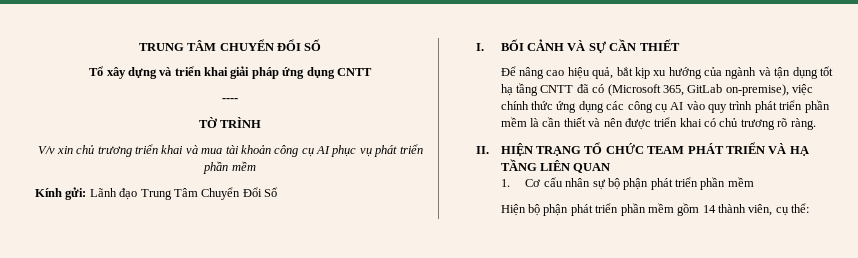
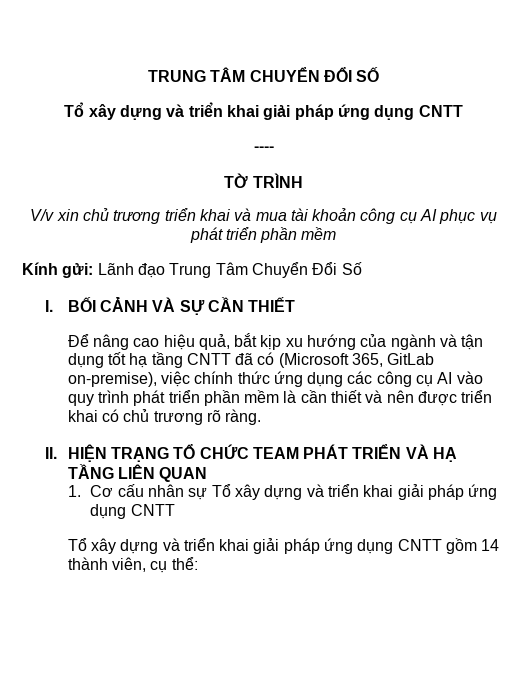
- 1. Cơ cấu nhân sự bộ phận phát triển phần mềm
- Hiện bộ phận phát triển phần mềm gồm 14 thành viên, cụ thể:
+ 1. Cơ cấu nhân sự Tổ xây dựng và triển khai giải pháp ứng dụng CNTT
+ Tổ xây dựng và triển khai giải pháp ứng dụng CNTT gồm 14 thành viên, cụ thể:

